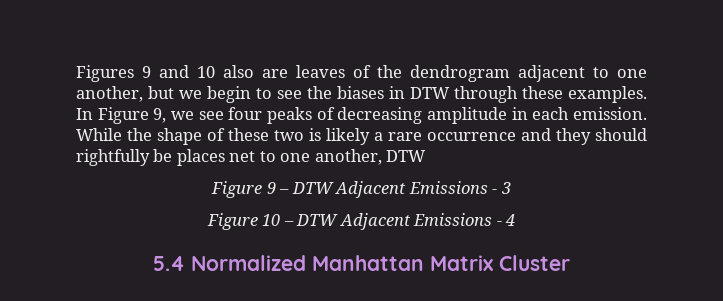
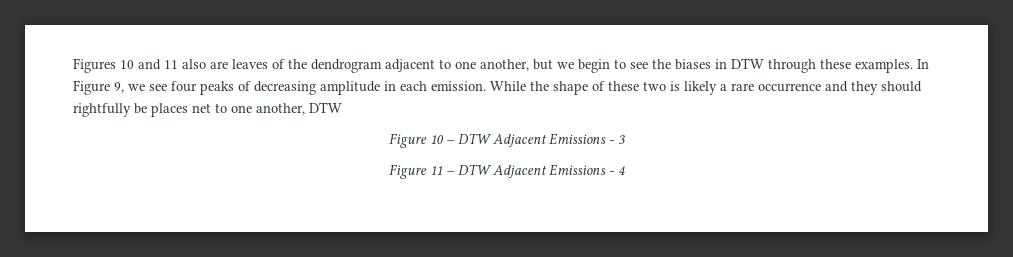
- Figures 9 and 10 also are leaves of the dendrogram adjacent to one another, but we begin to see the biases in DTW through these examples.
+ Figures 10 and 11 also are leaves of the dendrogram adjacent to one another, but we begin to see the biases in DTW through these examples.
- Figure 9 – DTW Adjacent Emissions - 3
+ Figure 10 – DTW Adjacent Emissions - 3
- Figure 10 – DTW Adjacent Emissions - 4
+ Figure 11 – DTW Adjacent Emissions - 4
- 5.4 Normalized Manhattan Matrix Cluster

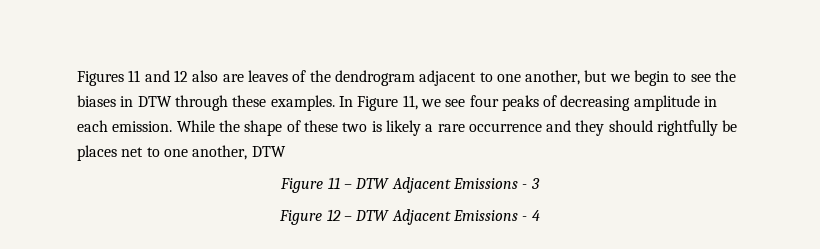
- Figures 10 and 11 also are leaves of the dendrogram adjacent to one another, but we begin to see the biases in DTW through these examples.
+ Figures 11 and 12 also are leaves of the dendrogram adjacent to one another, but we begin to see the biases in DTW through these examples.
- In Figure 9, we see four peaks of decreasing amplitude in each emission.
+ In Figure 11, we see four peaks of decreasing amplitude in each emission.
- Figure 10 – DTW Adjacent Emissions - 3
+ Figure 11 – DTW Adjacent Emissions - 3
- Figure 11 – DTW Adjacent Emissions - 4
+ Figure 12 – DTW Adjacent Emissions - 4

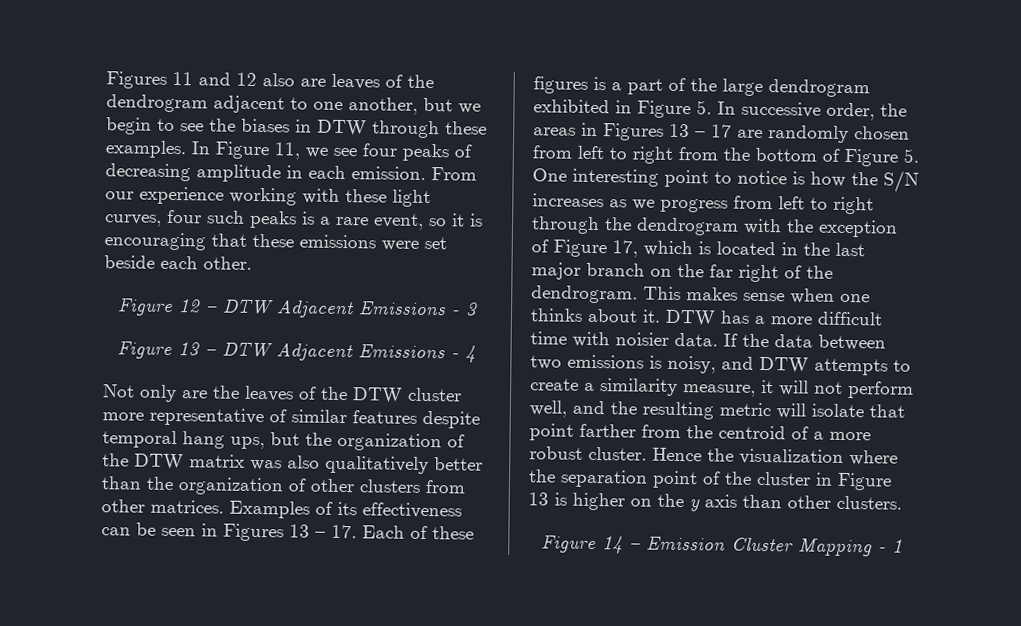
- While the shape of these two is likely a rare occurrence and they should rightfully be places net to one another, DTW
- Figure 11 – DTW Adjacent Emissions - 3
+ From our experience working with these light curves, four such peaks is a rare event, so it is encouraging that these emissions were set beside each other.
+ Figure 12 – DTW Adjacent Emissions - 3
- Figure 12 – DTW Adjacent Emissions - 4
+ Figure 13 – DTW Adjacent Emissions - 4
+ Not only are the leaves of the DTW cluster more representative of similar features despite temporal hang ups, but the organization of the DTW matrix was also qualitatively better than the organization of other clusters from other matrices. Examples of its effectiveness can be seen in Figures 13 – 17. Each of these figures is a part of the large dendrogram exhibited in Figure 5. In successive order, the areas in Figures 13 – 17 are randomly chosen from left to right from the bottom of Figure 5. One interesting point to notice is how the S/N increases as we progress from left to right through the dendrogram with the exception of Figure 17, which is located in the last major branch on the far right of the dendrogram. This makes sense when one thinks about it. DTW has a more difficult time with noisier data. If the data between two emissions is noisy, and DTW attempts to create a similarity measure, it will not perform well, and the resulting metric will isolate that point farther from the centroid of a more robust cluster. Hence the visualization where the separation point of the cluster in Figure 13 is higher on the y axis than other clusters.
+ Figure 14 – Emission Cluster Mapping - 1

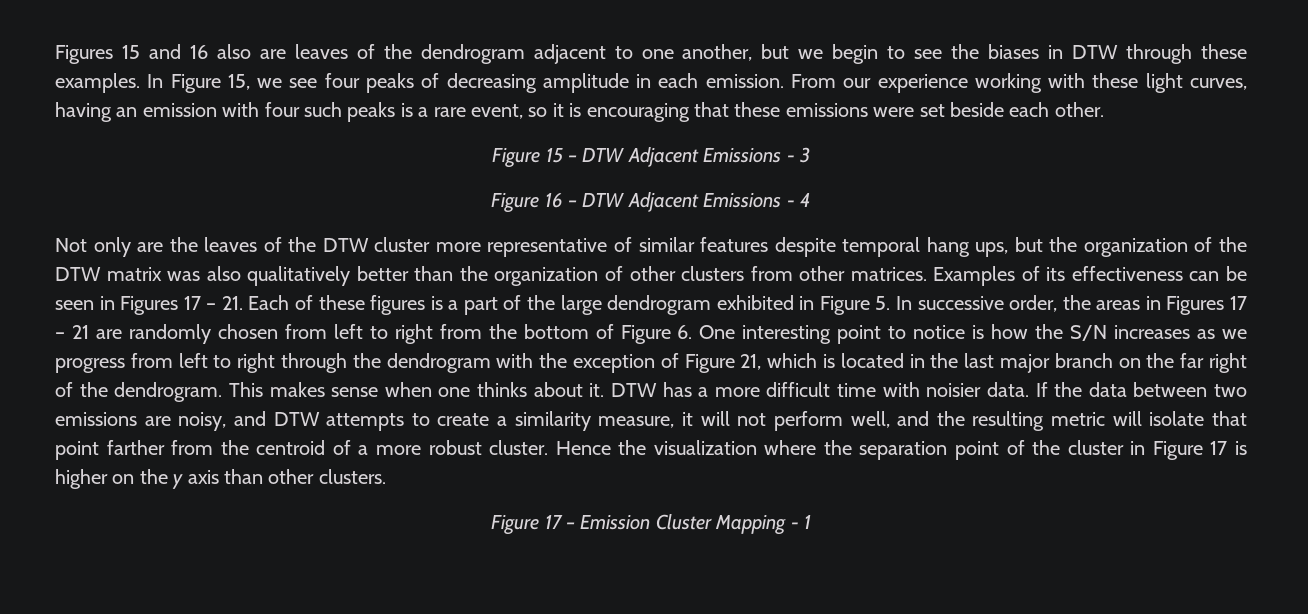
- Figures 11 and 12 also are leaves of the dendrogram adjacent to one another, but we begin to see the biases in DTW through these examples.
+ Figures 15 and 16 also are leaves of the dendrogram adjacent to one another, but we begin to see the biases in DTW through these examples.
- In Figure 11, we see four peaks of decreasing amplitude in each emission.
+ In Figure 15, we see four peaks of decreasing amplitude in each emission.
- From our experience working with these light curves, four such peaks is a rare event, so it is encouraging that these emissions were set beside each other.
+ From our experience working with these light curves, having an emission with four such peaks is a rare event, so it is encouraging that these emissions were set beside each other.
- Figure 12 – DTW Adjacent Emissions - 3
+ Figure 15 – DTW Adjacent Emissions - 3
- Figure 13 – DTW Adjacent Emissions - 4
+ Figure 16 – DTW Adjacent Emissions - 4
- Examples of its effectiveness can be seen in Figures 13 – 17. Each of these figures is a part of the large dendrogram exhibited in Figure 5. In successive order, the areas in Figures 13 – 17 are randomly chosen from left to right from the bottom of Figure 5. One interesting point to notice is how the S/N increases as we progress from left to right through the dendrogram with the exception of Figure 17, which is located in the last major branch on the far right of the dendrogram.
+ Examples of its effectiveness can be seen in Figures 17 – 21. Each of these figures is a part of the large dendrogram exhibited in Figure 5. In successive order, the areas in Figures 17 – 21 are randomly chosen from left to right from the bottom of Figure 6. One interesting point to notice is how the S/N increases as we progress from left to right through the dendrogram with the exception of Figure 21, which is located in the last major branch on the far right of the dendrogram.
- If the data between two emissions is noisy, and DTW attempts to create a similarity measure, it will not perform well, and the resulting metric will isolate that point farther from the centroid of a more robust cluster.
+ If the data between two emissions are noisy, and DTW attempts to create a similarity measure, it will not perform well, and the resulting metric will isolate that point farther from the centroid of a more robust cluster.
- Hence the visualization where the separation point of the cluster in Figure 13 is higher on the y axis than other clusters.
+ Hence the visualization where the separation point of the cluster in Figure 17 is higher on the y axis than other clusters.
- Figure 14 – Emission Cluster Mapping - 1
+ Figure 17 – Emission Cluster Mapping - 1

